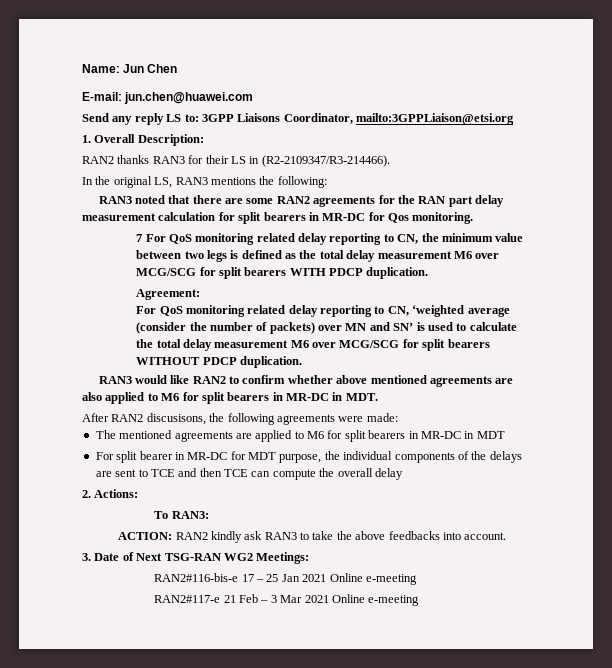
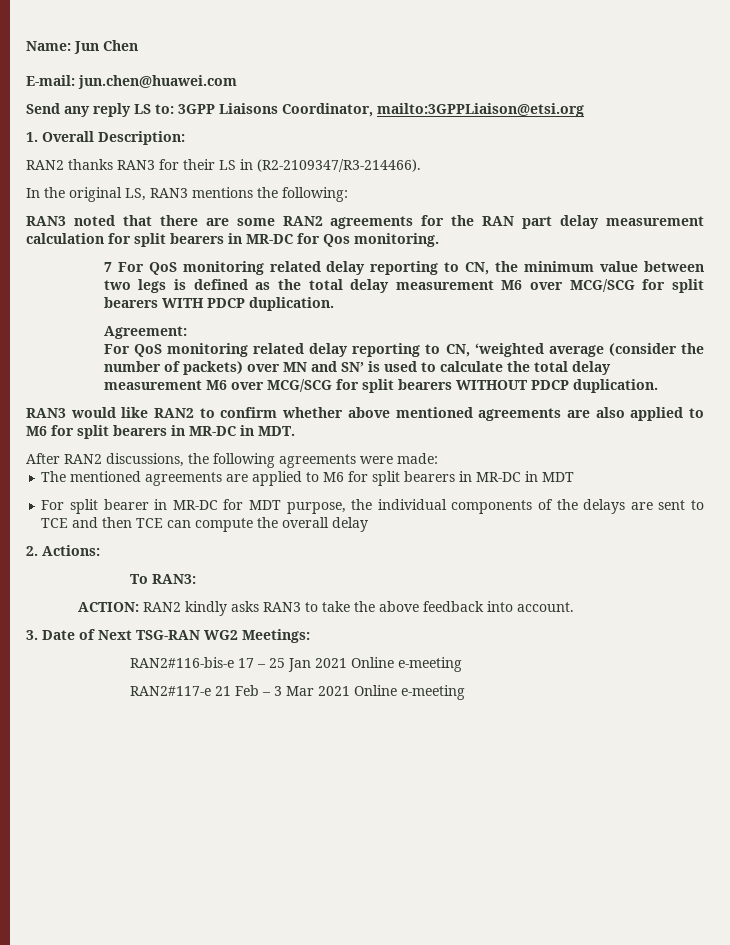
- After RAN2 discusisons, the following agreements were made:
+ After RAN2 discussions, the following agreements were made:
- ACTION: RAN2 kindly ask RAN3 to take the above feedbacks into account.
+ ACTION: RAN2 kindly asks RAN3 to take the above feedback into account.

